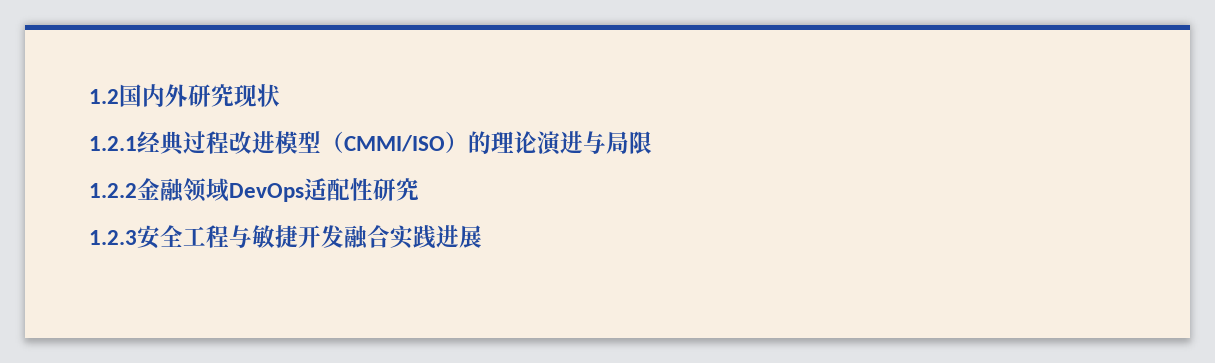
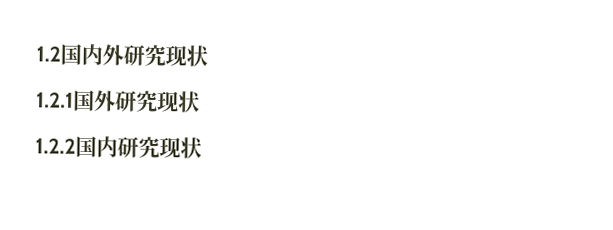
- 1.2.1经典过程改进模型（CMMI/ISO）的理论演进与局限
- 1.2.2金融领域DevOps适配性研究
- 1.2.3安全工程与敏捷开发融合实践进展
+ 1.2.1国外研究现状
+ 1.2.2国内研究现状

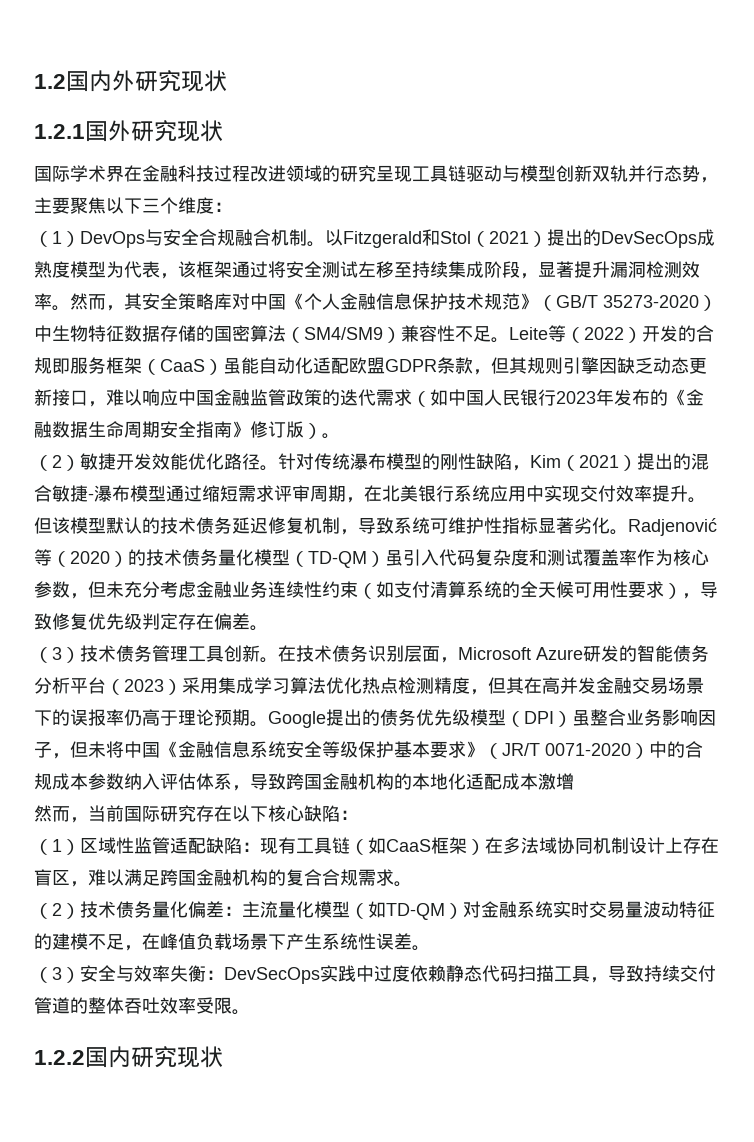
+ 国际学术界在金融科技过程改进领域的研究呈现工具链驱动与模型创新双轨并行态势，主要聚焦以下三个维度：
+ （1）DevOps与安全合规融合机制。以Fitzgerald和Stol（2021）提出的DevSecOps成熟度模型为代表，该框架通过将安全测试左移至持续集成阶段，显著提升漏洞检测效率。然而，其安全策略库对中国《个人金融信息保护技术规范》（GB/T 35273-2020）中生物特征数据存储的国密算法（SM4/SM9）兼容性不足。Leite等（2022）开发的合规即服务框架（CaaS）虽能自动化适配欧盟GDPR条款，但其规则引擎因缺乏动态更新接口，难以响应中国金融监管政策的迭代需求（如中国人民银行2023年发布的《金融数据生命周期安全指南》修订版）。
+ （2）敏捷开发效能优化路径。针对传统瀑布模型的刚性缺陷，Kim（2021）提出的混合敏捷-瀑布模型通过缩短需求评审周期，在北美银行系统应用中实现交付效率提升。但该模型默认的技术债务延迟修复机制，导致系统可维护性指标显著劣化。Radjenović等（2020）的技术债务量化模型（TD-QM）虽引入代码复杂度和测试覆盖率作为核心参数，但未充分考虑金融业务连续性约束（如支付清算系统的全天候可用性要求），导致修复优先级判定存在偏差。
+ （3）技术债务管理工具创新。在技术债务识别层面，Microsoft Azure研发的智能债务分析平台（2023）采用集成学习算法优化热点检测精度，但其在高并发金融交易场景下的误报率仍高于理论预期。Google提出的债务优先级模型（DPI）虽整合业务影响因子，但未将中国《金融信息系统安全等级保护基本要求》（JR/T 0071-2020）中的合规成本参数纳入评估体系，导致跨国金融机构的本地化适配成本激增
+ 然而，当前国际研究存在以下核心缺陷：
+ （1）区域性监管适配缺陷：现有工具链（如CaaS框架）在多法域协同机制设计上存在盲区，难以满足跨国金融机构的复合合规需求。
+ （2）技术债务量化偏差：主流量化模型（如TD-QM）对金融系统实时交易量波动特征的建模不足，在峰值负载场景下产生系统性误差。
+ （3）安全与效率失衡：DevSecOps实践中过度依赖静态代码扫描工具，导致持续交付管道的整体吞吐效率受限。

